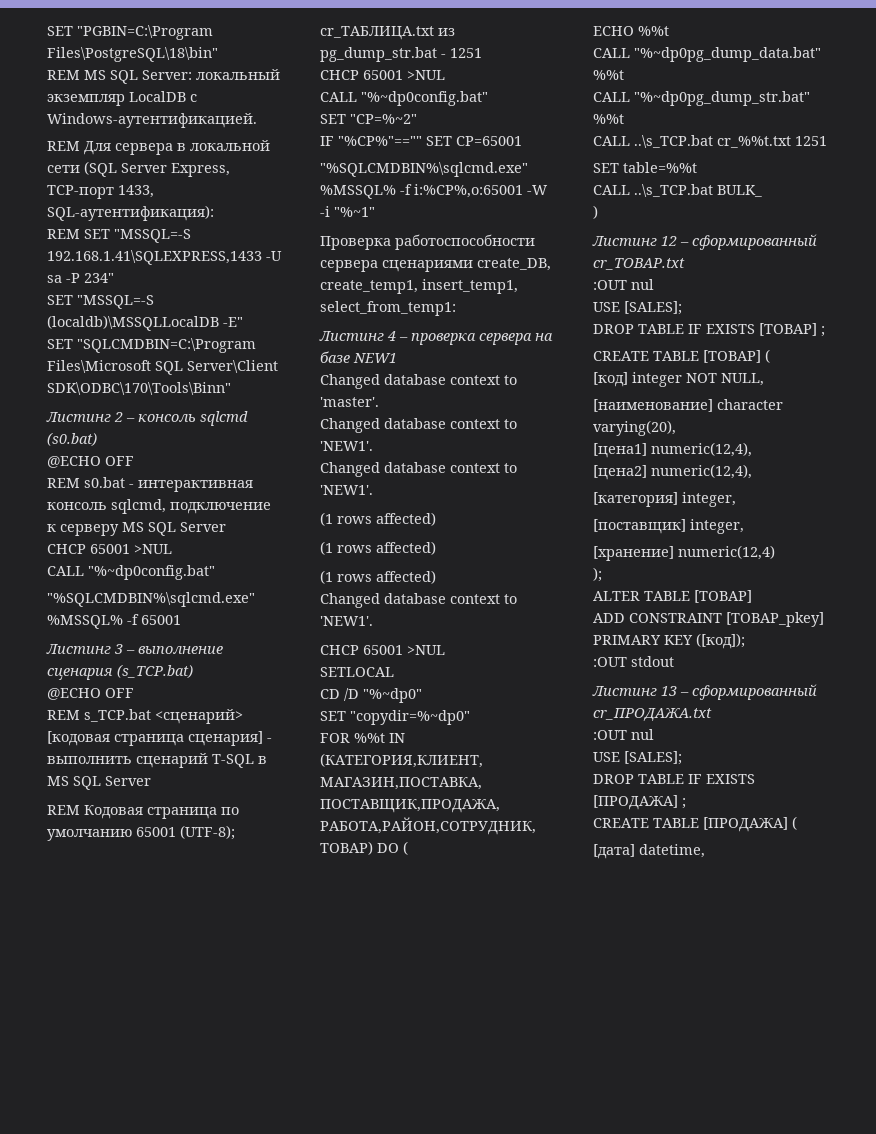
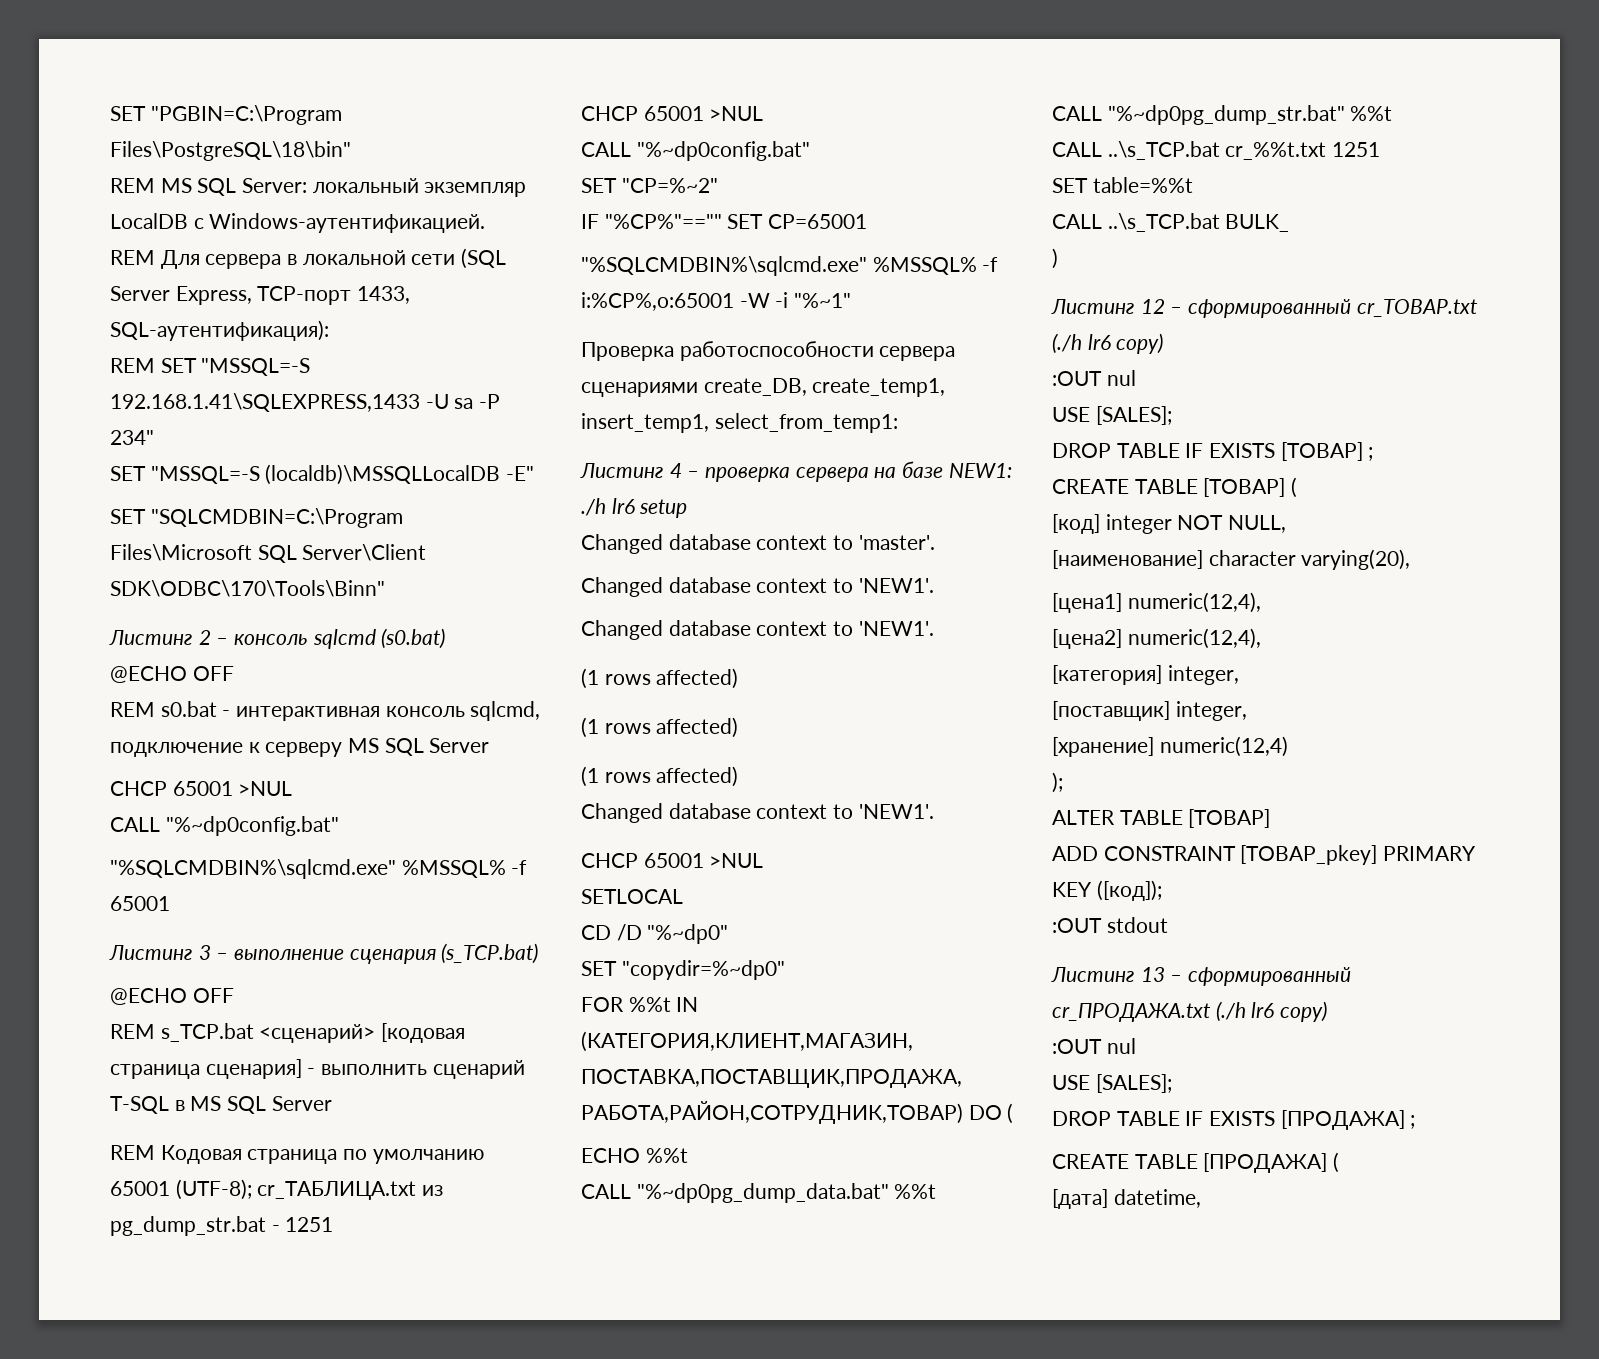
- Листинг 4 – проверка сервера на базе NEW1
+ Листинг 4 – проверка сервера на базе NEW1: ./h lr6 setup
- Листинг 12 – сформированный cr_ТОВАР.txt
+ Листинг 12 – сформированный cr_ТОВАР.txt (./h lr6 copy)
- Листинг 13 – сформированный cr_ПРОДАЖА.txt
+ Листинг 13 – сформированный cr_ПРОДАЖА.txt (./h lr6 copy)

